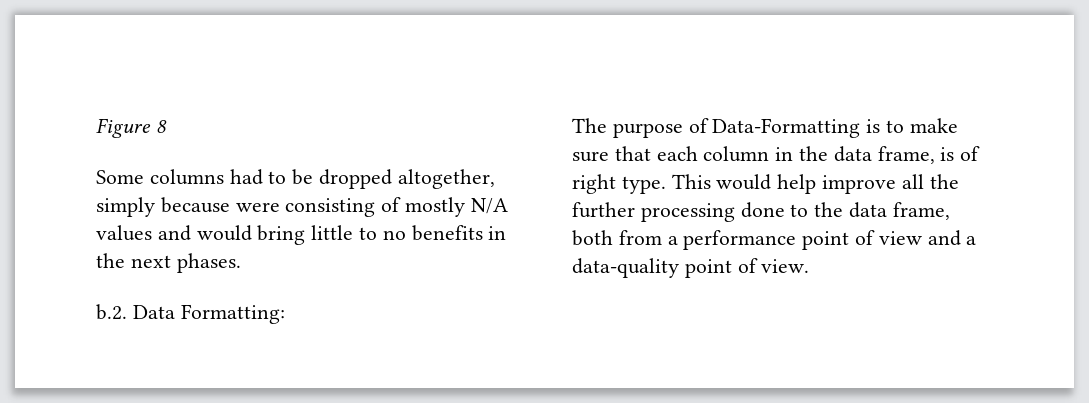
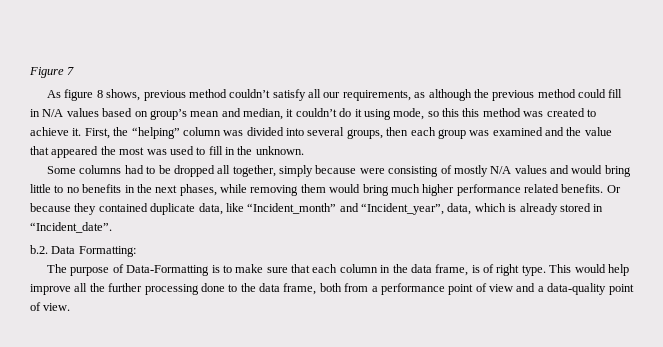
- Figure 8
+ Figure 7
+ As figure 8 shows, previous method couldn’t satisfy all our requirements, as although the previous method could fill in N/A values based on group’s mean and median, it couldn’t do it using mode, so this this method was created to achieve it. First, the “helping” column was divided into several groups, then each group was examined and the value that appeared the most was used to fill in the unknown.
- Some columns had to be dropped altogether, simply because were consisting of mostly N/A values and would bring little to no benefits in the next phases.
+ Some columns had to be dropped all together, simply because were consisting of mostly N/A values and would bring little to no benefits in the next phases, while removing them would bring much higher performance related benefits. Or because they contained duplicate data, like “Incident_month” and “Incident_year”, data, which is already stored in “Incident_date”.

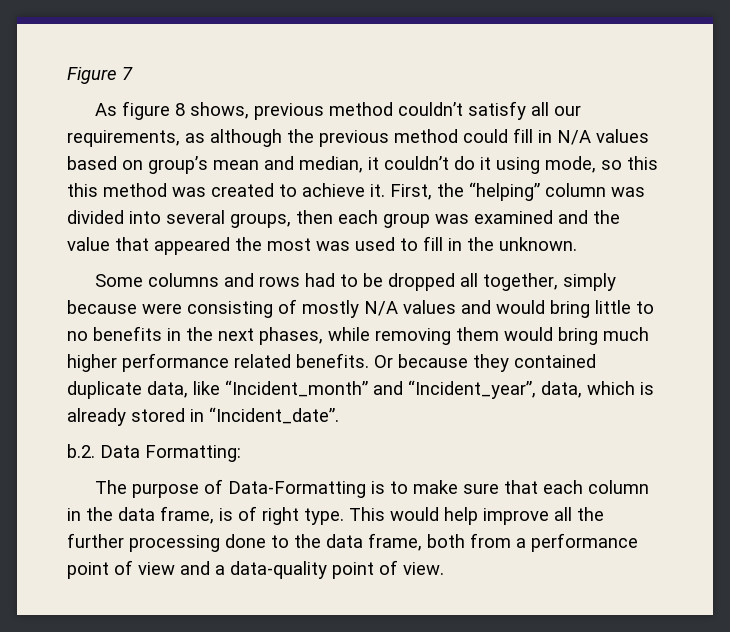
- Some columns had to be dropped all together, simply because were consisting of mostly N/A values and would bring little to no benefits in the next phases, while removing them would bring much higher performance related benefits.
+ Some columns and rows had to be dropped all together, simply because were consisting of mostly N/A values and would bring little to no benefits in the next phases, while removing them would bring much higher performance related benefits.

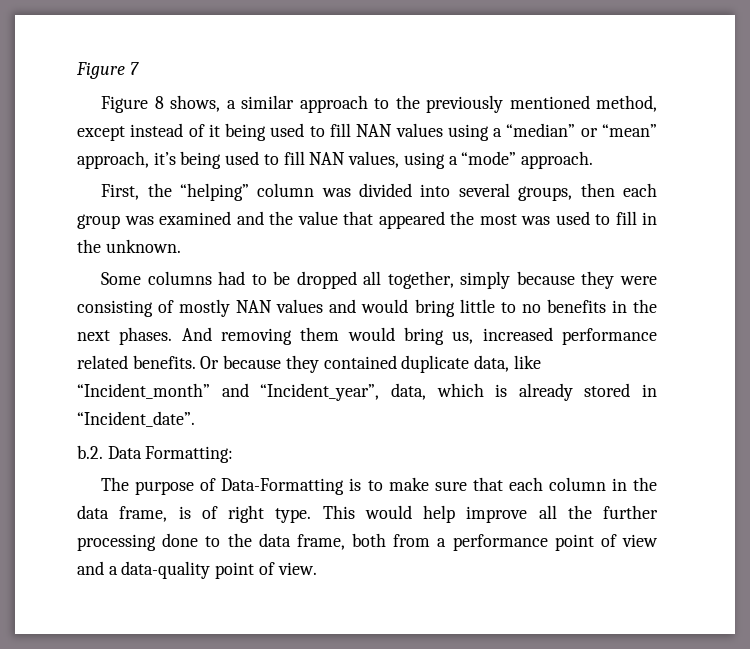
- As figure 8 shows, previous method couldn’t satisfy all our requirements, as although the previous method could fill in N/A values based on group’s mean and median, it couldn’t do it using mode, so this this method was created to achieve it. First, the “helping” column was divided into several groups, then each group was examined and the value that appeared the most was used to fill in the unknown.
+ Figure 8 shows, a similar approach to the previously mentioned method, except instead of it being used to fill NAN values using a “median” or “mean” approach, it’s being used to fill NAN values, using a “mode” approach.
+ First, the “helping” column was divided into several groups, then each group was examined and the value that appeared the most was used to fill in the unknown.
- Some columns and rows had to be dropped all together, simply because were consisting of mostly N/A values and would bring little to no benefits in the next phases, while removing them would bring much higher performance related benefits.
+ Some columns had to be dropped all together, simply because they were consisting of mostly NAN values and would bring little to no benefits in the next phases. And removing them would bring us, increased performance related benefits.

